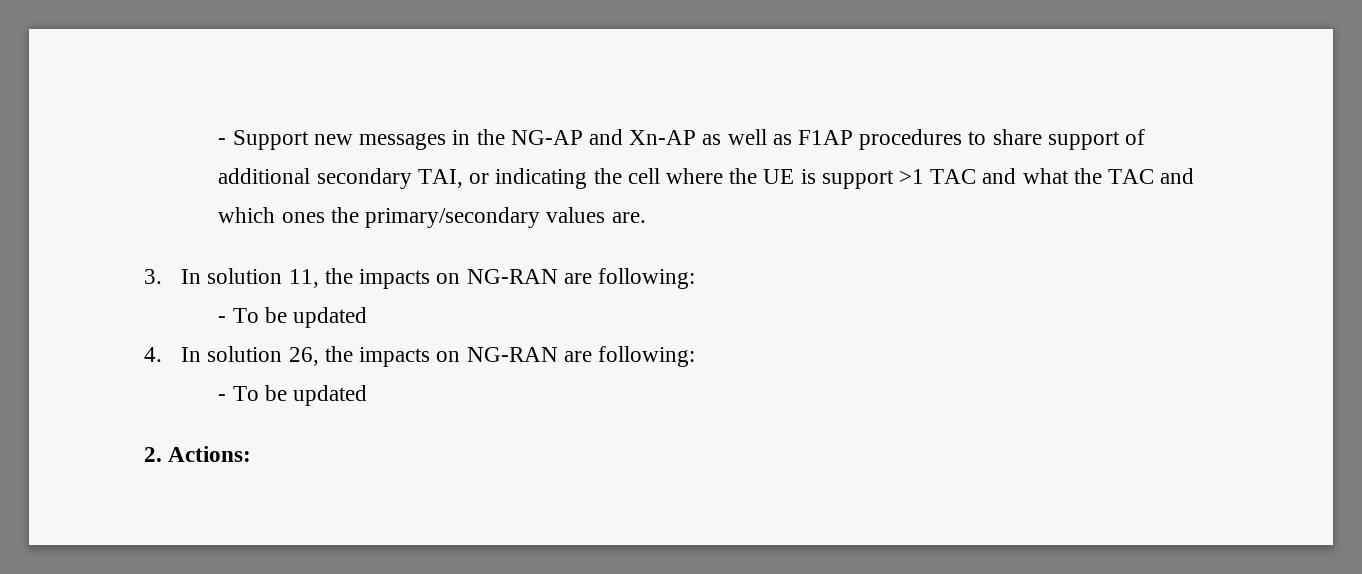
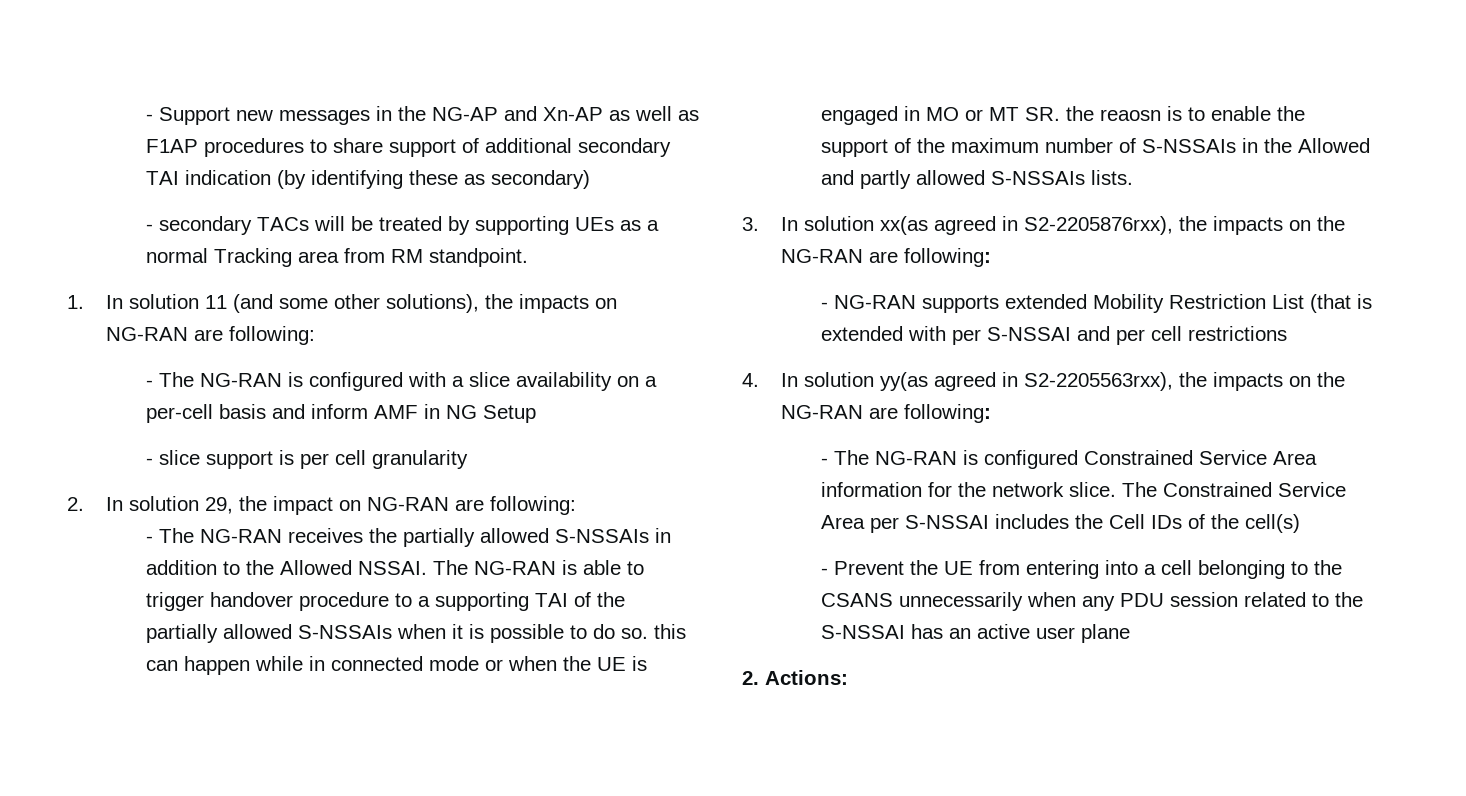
- - Support new messages in the NG-AP and Xn-AP as well as F1AP procedures to share support of additional secondary TAI, or indicating the cell where the UE is support >1 TAC and what the TAC and which ones the primary/secondary values are.
- 3. In solution 11, the impacts on NG-RAN are following:
- - To be updated
- 4. In solution 26, the impacts on NG-RAN are following:
- - To be updated
+ - Support new messages in the NG-AP and Xn-AP as well as F1AP procedures to share support of additional secondary TAI indication (by identifying these as secondary)
+ - secondary TACs will be treated by supporting UEs as a normal Tracking area from RM standpoint.
+ 1. In solution 11 (and some other solutions), the impacts on NG-RAN are following:
+ - The NG-RAN is configured with a slice availability on a per-cell basis and inform AMF in NG Setup
+ - slice support is per cell granularity
+ 2. In solution 29, the impact on NG-RAN are following:
+ - The NG-RAN receives the partially allowed S-NSSAIs in addition to the Allowed NSSAI. The NG-RAN is able to trigger handover procedure to a supporting TAI of the partially allowed S-NSSAIs when it is possible to do so. this can happen while in connected mode or when the UE is engaged in MO or MT SR. the reaosn is to enable the support of the maximum number of S-NSSAIs in the Allowed and partly allowed S-NSSAIs lists.
+ 3. In solution xx(as agreed in S2-2205876rxx), the impacts on the NG-RAN are following:
+ - NG-RAN supports extended Mobility Restriction List (that is extended with per S-NSSAI and per cell restrictions
+ 4. In solution yy(as agreed in S2-2205563rxx), the impacts on the NG-RAN are following:
+ - The NG-RAN is configured Constrained Service Area information for the network slice. The Constrained Service Area per S-NSSAI includes the Cell IDs of the cell(s)
+ - Prevent the UE from entering into a cell belonging to the CSANS unnecessarily when any PDU session related to the S-NSSAI has an active user plane

